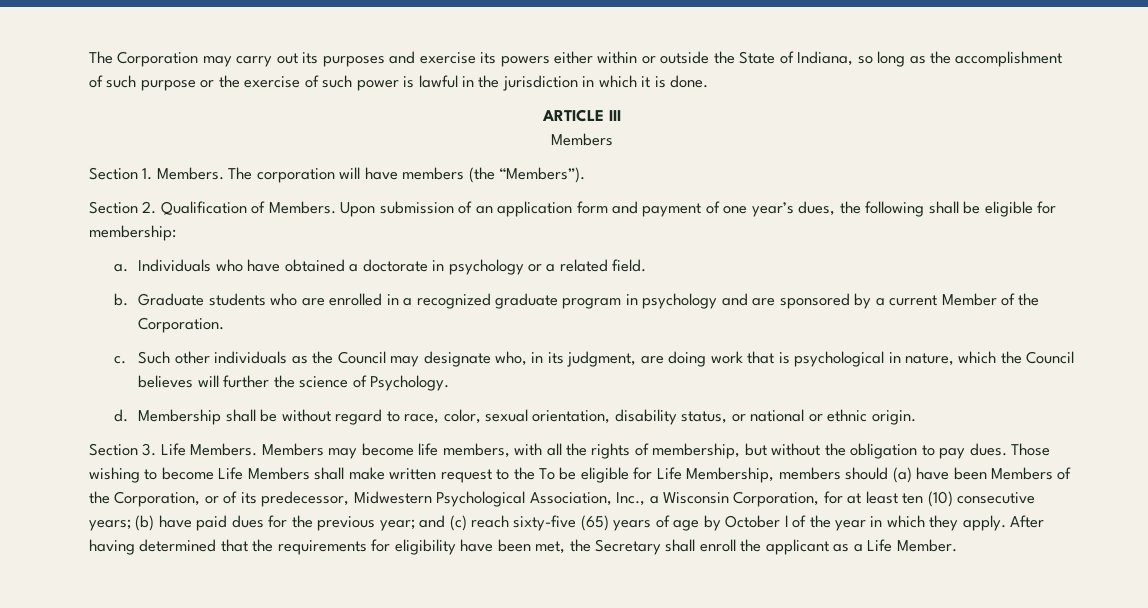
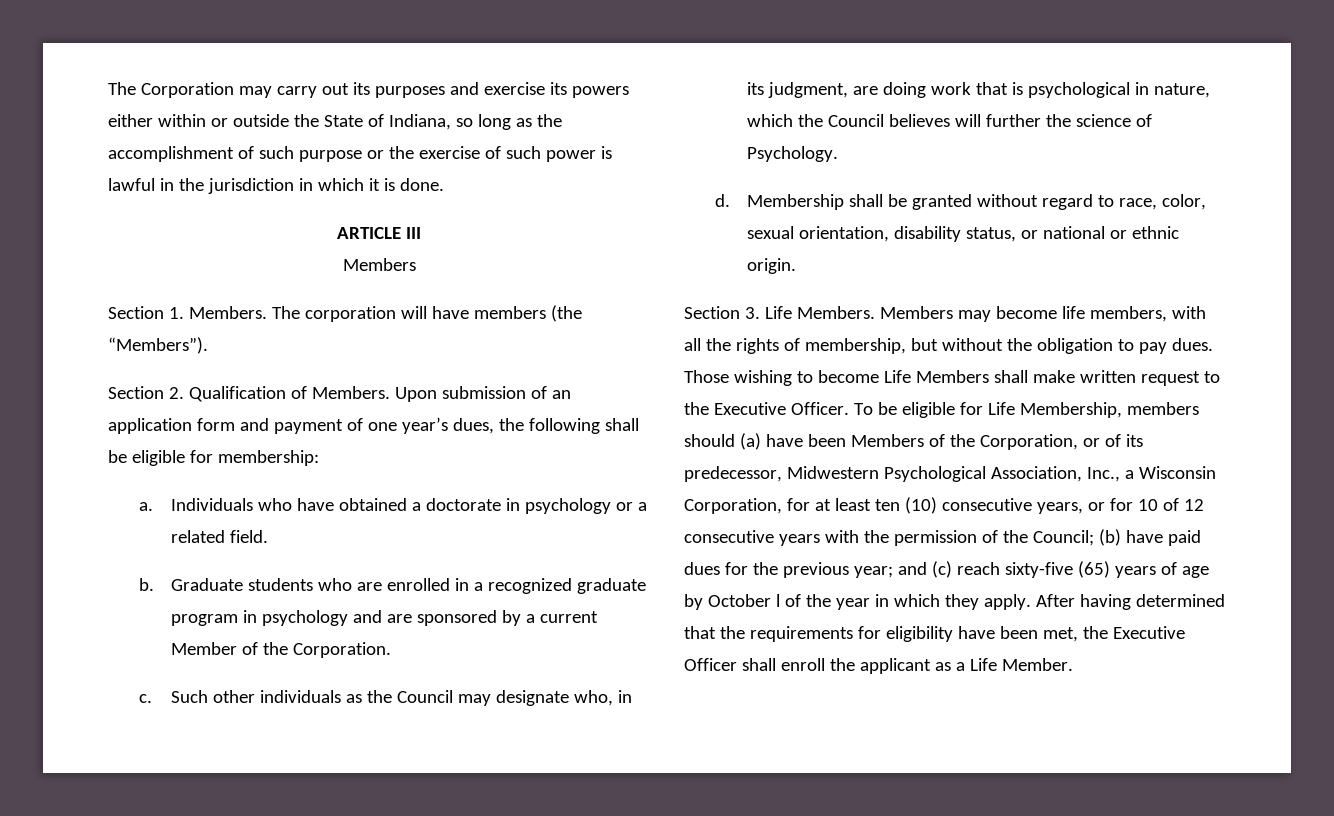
- Membership shall be without regard to race, color, sexual orientation, disability status, or national or ethnic origin.
+ Membership shall be granted without regard to race, color, sexual orientation, disability status, or national or ethnic origin.
- Those wishing to become Life Members shall make written request to the To be eligible for Life Membership, members should (a) have been Members of the Corporation, or of its predecessor, Midwestern Psychological Association, Inc., a Wisconsin Corporation, for at least ten (10) consecutive years;
+ Those wishing to become Life Members shall make written request to the Executive Officer. To be eligible for Life Membership, members should (a) have been Members of the Corporation, or of its predecessor, Midwestern Psychological Association, Inc., a Wisconsin Corporation, for at least ten (10) consecutive years, or for 10 of 12 consecutive years with the permission of the Council;
- After having determined that the requirements for eligibility have been met, the Secretary shall enroll the applicant as a Life Member.
+ After having determined that the requirements for eligibility have been met, the Executive Officer shall enroll the applicant as a Life Member.

